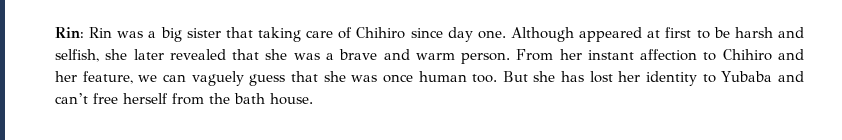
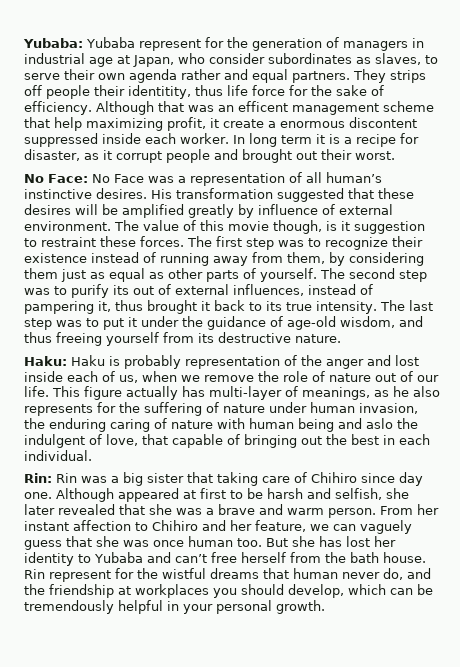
+ Yubaba: Yubaba represent for the generation of managers in industrial age at Japan, who consider subordinates as slaves, to serve their own agenda rather and equal partners. They strips off people their identitity, thus life force for the sake of efficiency. Although that was an efficent management scheme that help maximizing profit, it create a enormous discontent suppressed inside each worker. In long term it is a recipe for disaster, as it corrupt people and brought out their worst.
+ No Face: No Face was a representation of all human’s instinctive desires. His transformation suggested that these desires will be amplified greatly by influence of external environment. The value of this movie though, is it suggestion to restraint these forces. The first step was to recognize their existence instead of running away from them, by considering them just as equal as other parts of yourself. The second step was to purify its out of external influences, instead of pampering it, thus brought it back to its true intensity. The last step was to put it under the guidance of age-old wisdom, and thus freeing yourself from its destructive nature.
+ Haku: Haku is probably representation of the anger and lost inside each of us, when we remove the role of nature out of our life. This figure actually has multi-layer of meanings, as he also represents for the suffering of nature under human invasion, the enduring caring of nature with human being and aslo the indulgent of love, that capable of bringing out the best in each individual.
+ Rin represent for the wistful dreams that human never do, and the friendship at workplaces you should develop, which can be tremendously helpful in your personal growth.

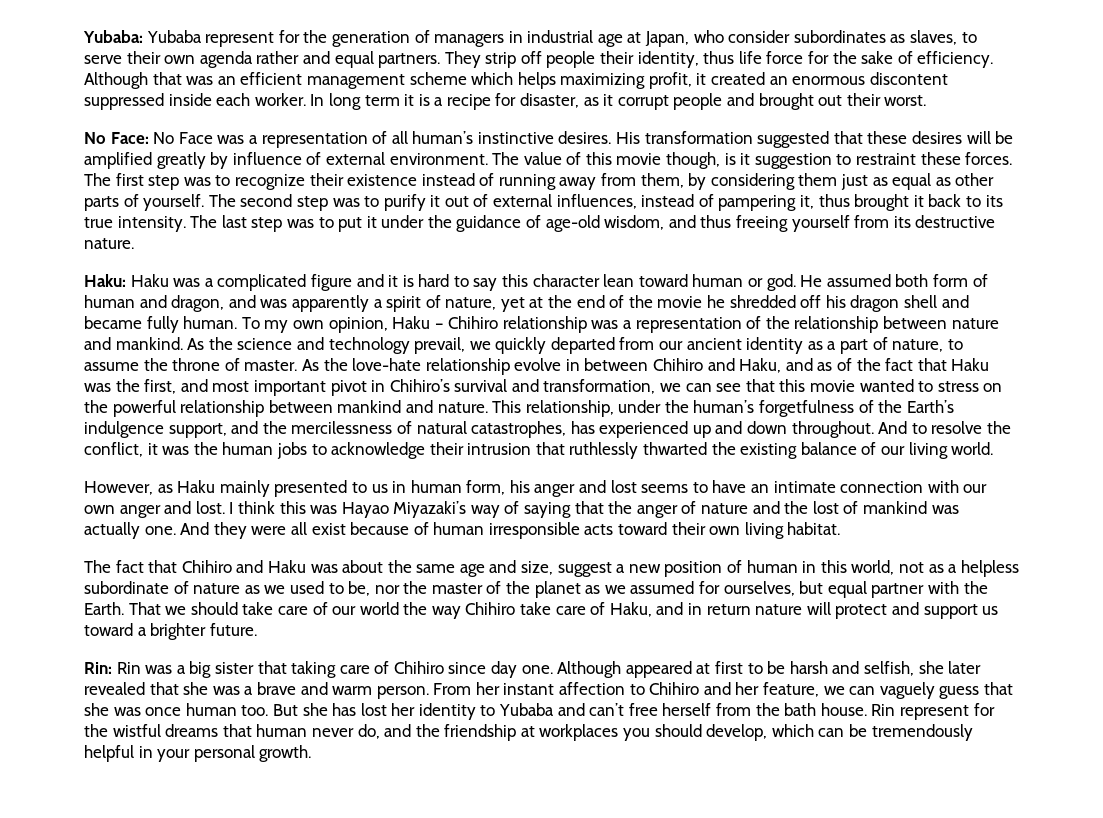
- They strips off people their identitity, thus life force for the sake of efficiency.
+ They strip off people their identity, thus life force for the sake of efficiency.
- Although that was an efficent management scheme that help maximizing profit, it create a enormous discontent suppressed inside each worker.
+ Although that was an efficient management scheme which helps maximizing profit, it created an enormous discontent suppressed inside each worker.
- The second step was to purify its out of external influences, instead of pampering it, thus brought it back to its true intensity.
+ The second step was to purify it out of external influences, instead of pampering it, thus brought it back to its true intensity.
- Haku: Haku is probably representation of the anger and lost inside each of us, when we remove the role of nature out of our life. This figure actually has multi-layer of meanings, as he also represents for the suffering of nature under human invasion, the enduring caring of nature with human being and aslo the indulgent of love, that capable of bringing out the best in each individual.
+ Haku: Haku was a complicated figure and it is hard to say this character lean toward human or god. He assumed both form of human and dragon, and was apparently a spirit of nature, yet at the end of the movie he shredded off his dragon shell and became fully human. To my own opinion, Haku – Chihiro relationship was a representation of the relationship between nature and mankind. As the science and technology prevail, we quickly departed from our ancient identity as a part of nature, to assume the throne of master. As the love-hate relationship evolve in between Chihiro and Haku, and as of the fact that Haku was the first, and most important pivot in Chihiro’s survival and transformation, we can see that this movie wanted to stress on the powerful relationship between mankind and nature. This relationship, under the human’s forgetfulness of the Earth’s indulgence support, and the mercilessness of natural catastrophes, has experienced up and down throughout. And to resolve the conflict, it was the human jobs to acknowledge their intrusion that ruthlessly thwarted the existing balance of our living world.
+ However, as Haku mainly presented to us in human form, his anger and lost seems to have an intimate connection with our own anger and lost. I think this was Hayao Miyazaki’s way of saying that the anger of nature and the lost of mankind was actually one. And they were all exist because of human irresponsible acts toward their own living habitat.
+ The fact that Chihiro and Haku was about the same age and size, suggest a new position of human in this world, not as a helpless subordinate of nature as we used to be, nor the master of the planet as we assumed for ourselves, but equal partner with the Earth. That we should take care of our world the way Chihiro take care of Haku, and in return nature will protect and support us toward a brighter future.

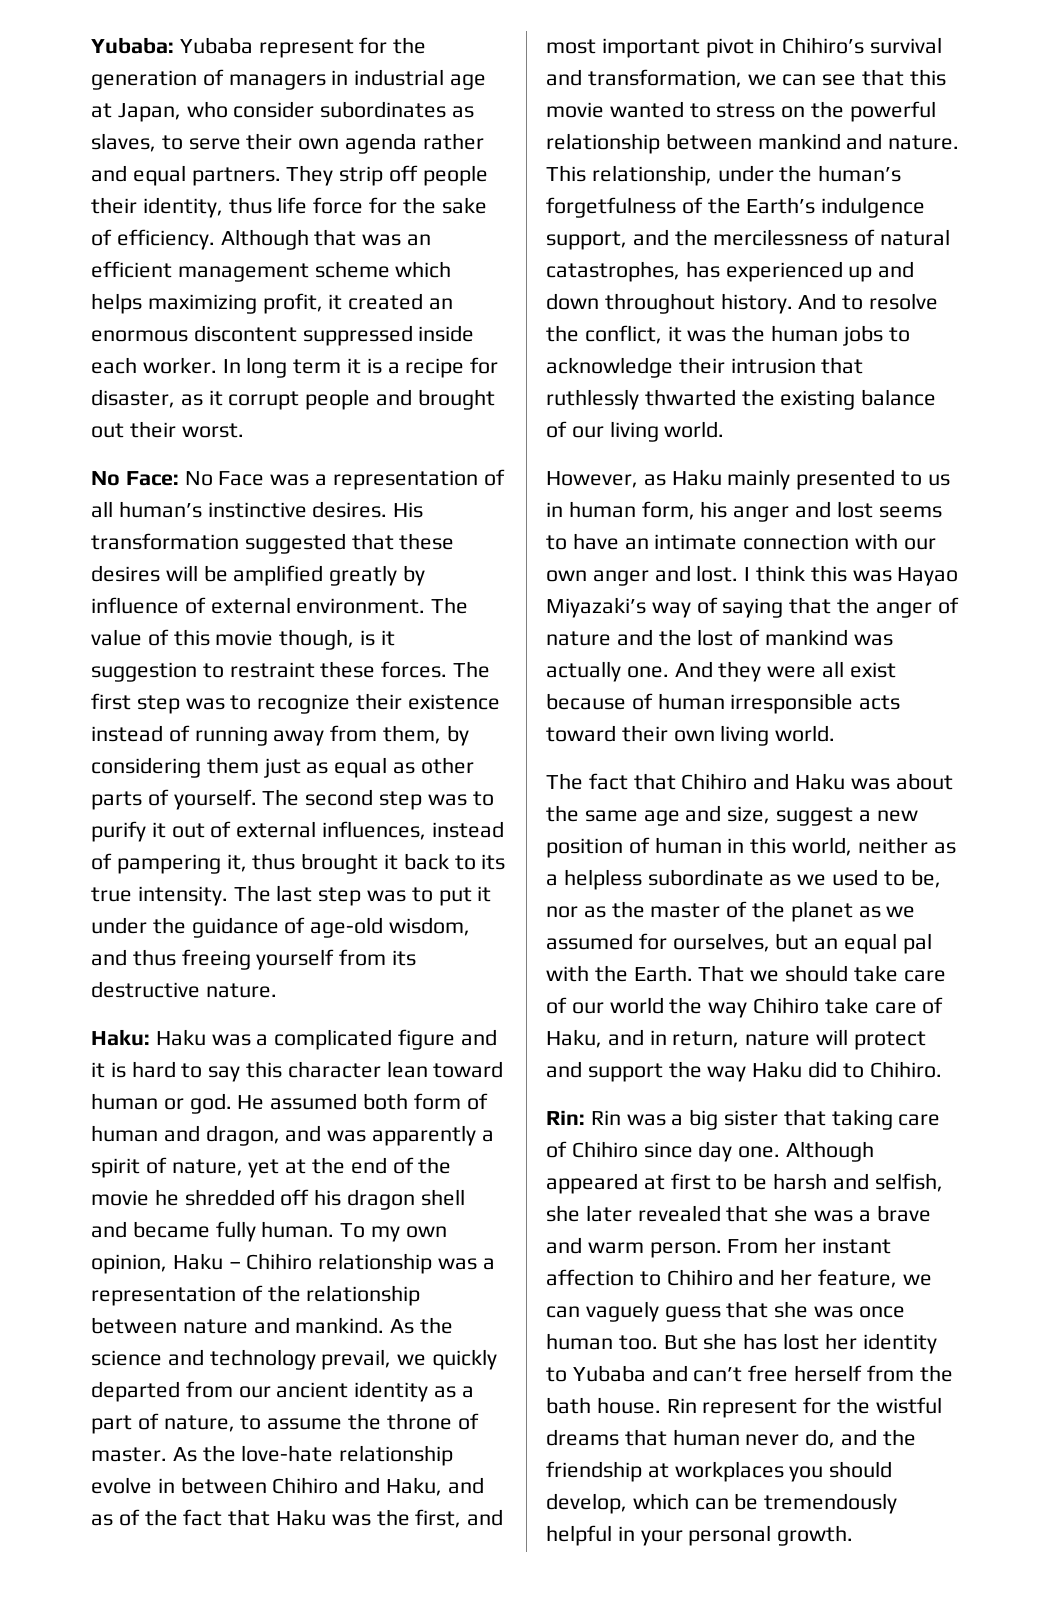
- This relationship, under the human’s forgetfulness of the Earth’s indulgence support, and the mercilessness of natural catastrophes, has experienced up and down throughout.
+ This relationship, under the human’s forgetfulness of the Earth’s indulgence support, and the mercilessness of natural catastrophes, has experienced up and down throughout history.
- And they were all exist because of human irresponsible acts toward their own living habitat.
+ And they were all exist because of human irresponsible acts toward their own living world.
- The fact that Chihiro and Haku was about the same age and size, suggest a new position of human in this world, not as a helpless subordinate of nature as we used to be, nor the master of the planet as we assumed for ourselves, but equal partner with the Earth.
+ The fact that Chihiro and Haku was about the same age and size, suggest a new position of human in this world, neither as a helpless subordinate as we used to be, nor as the master of the planet as we assumed for ourselves, but an equal pal with the Earth.
- That we should take care of our world the way Chihiro take care of Haku, and in return nature will protect and support us toward a brighter future.
+ That we should take care of our world the way Chihiro take care of Haku, and in return, nature will protect and support the way Haku did to Chihiro.

